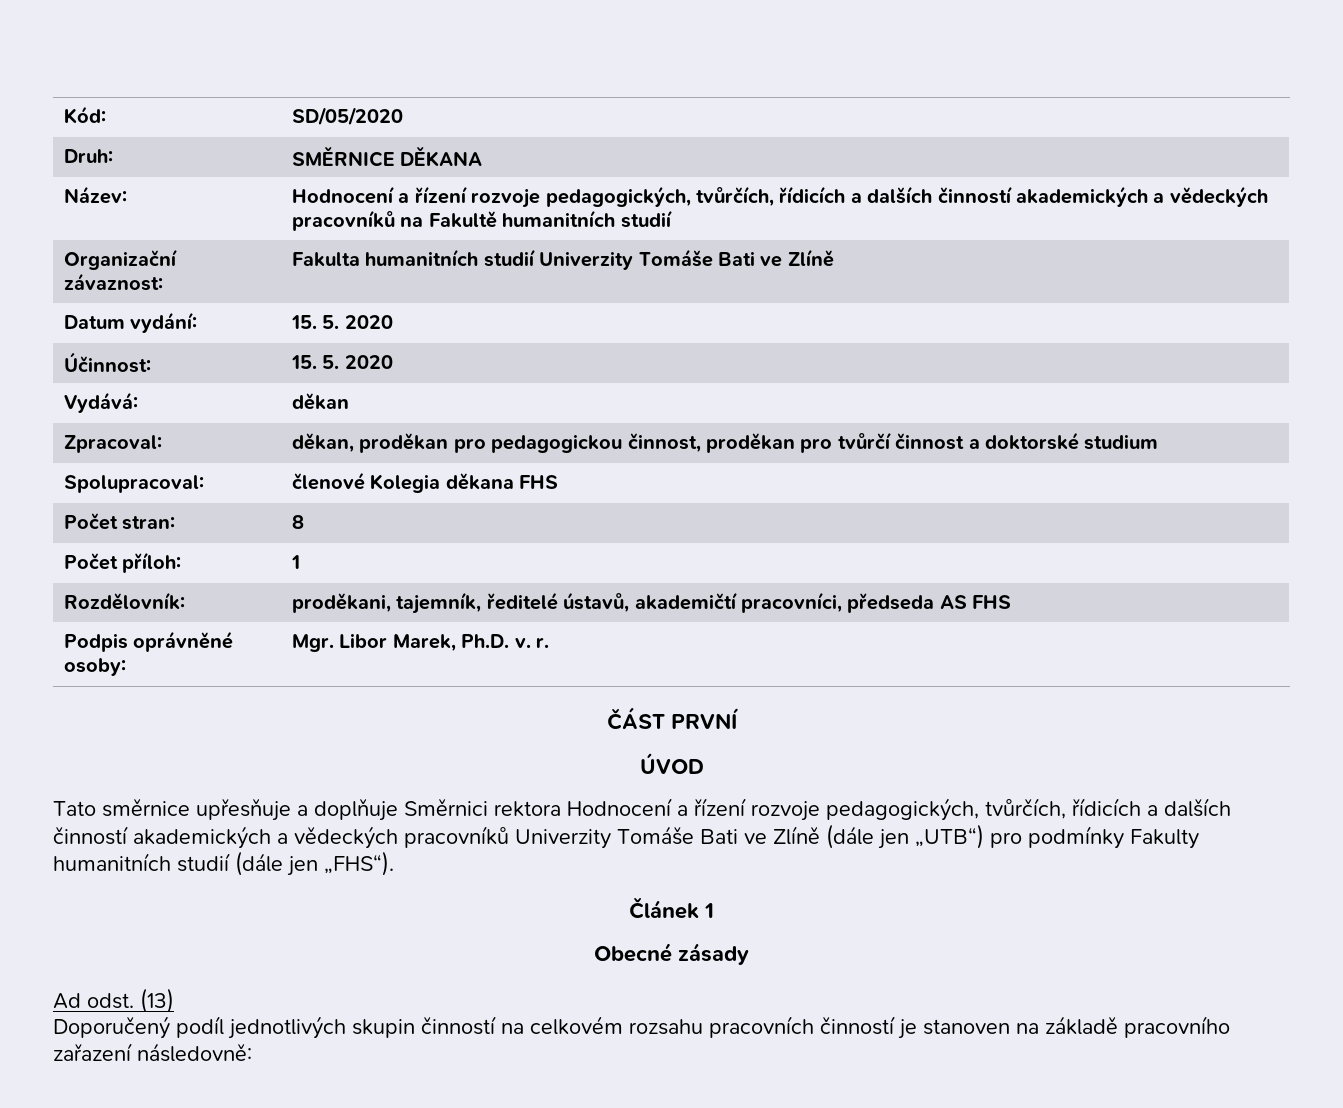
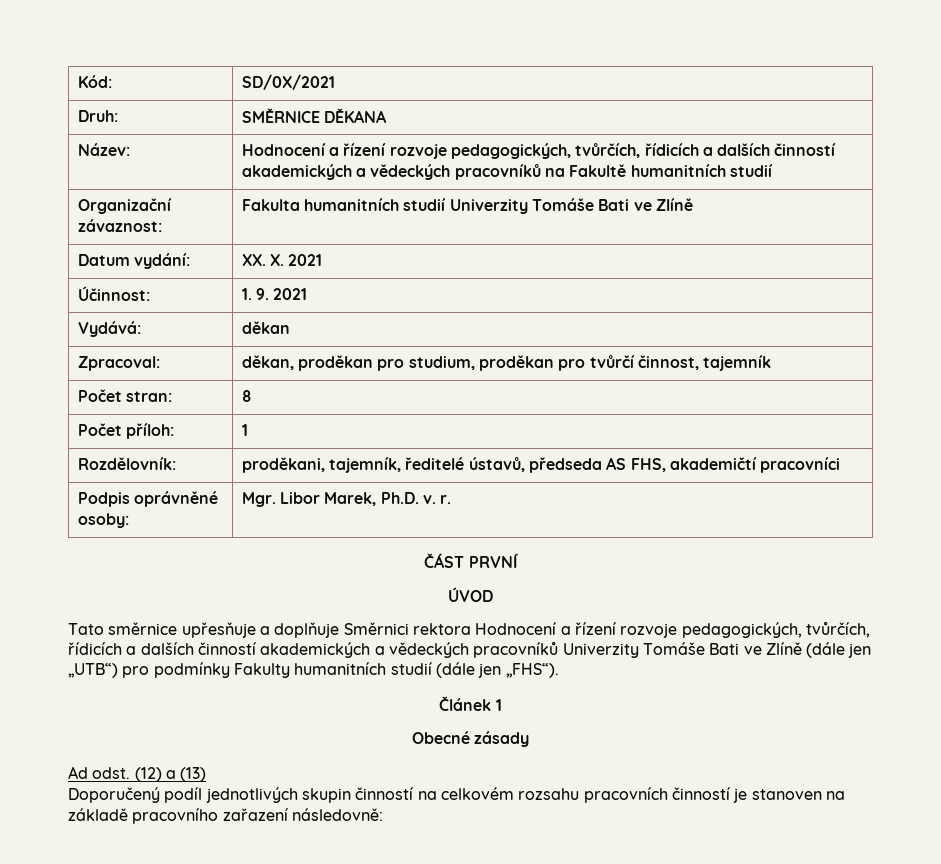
- Kód: | SD/05/2020
+ Kód: | SD/0X/2021
- Datum vydání: | 15. 5. 2020
- Účinnost: | 15. 5. 2020
+ Datum vydání: | XX. X. 2021
+ Účinnost: | 1. 9. 2021
- Zpracoval: | děkan, proděkan pro pedagogickou činnost, proděkan pro tvůrčí činnost a doktorské studium
- Spolupracoval: | členové Kolegia děkana FHS
+ Zpracoval: | děkan, proděkan pro studium, proděkan pro tvůrčí činnost, tajemník
- Rozdělovník: | proděkani, tajemník, ředitelé ústavů, akademičtí pracovníci, předseda AS FHS
+ Rozdělovník: | proděkani, tajemník, ředitelé ústavů, předseda AS FHS, akademičtí pracovníci
- Ad odst. (13)
+ Ad odst. (12) a (13)

